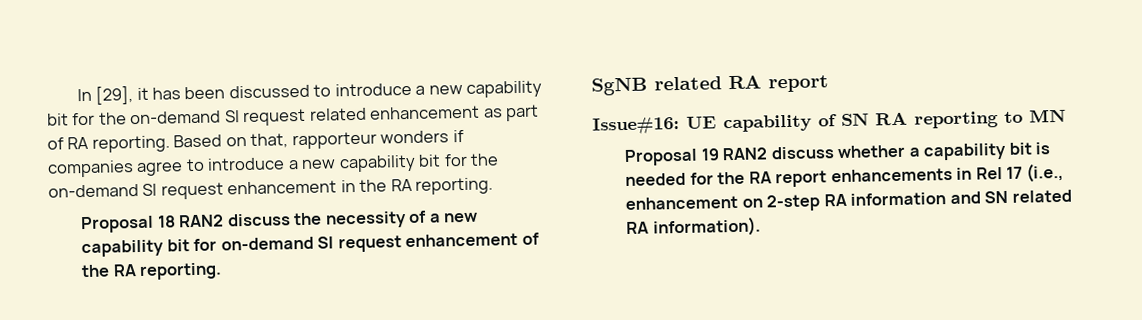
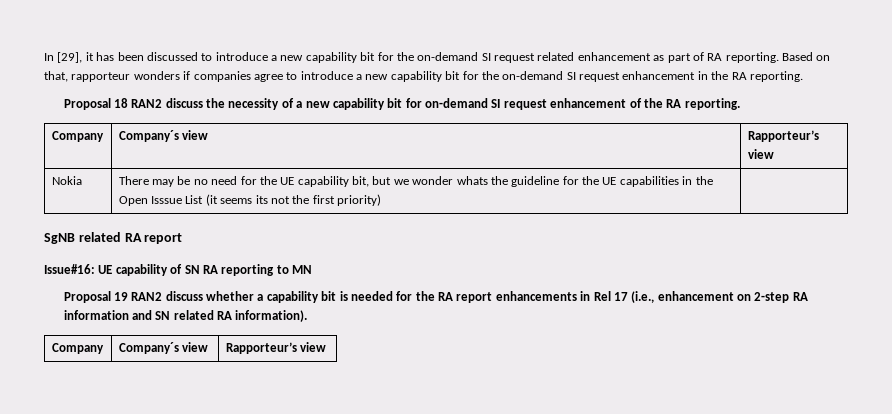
  Proposal 18 RAN2 discuss the necessity of a new capability bit for on-demand SI request enhancement of the RA reporting.
+ Company | Company´s view | Rapporteur’s view
+ Nokia | There may be no need for the UE capability bit, but we wonder whats the guideline for the UE capabilities in the Open Isssue List (it seems its not the first priority) |
  Proposal 19 RAN2 discuss whether a capability bit is needed for the RA report enhancements in Rel 17 (i.e., enhancement on 2-step RA information and SN related RA information).
+ Company | Company´s view | Rapporteur’s view

